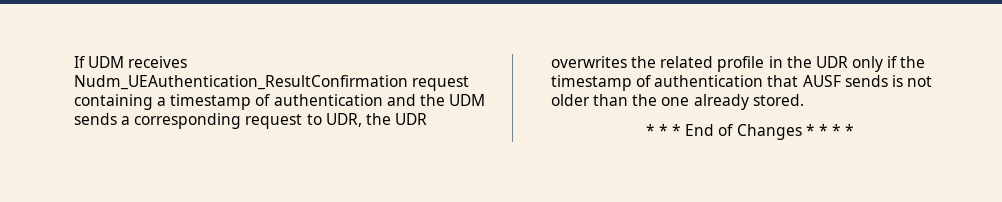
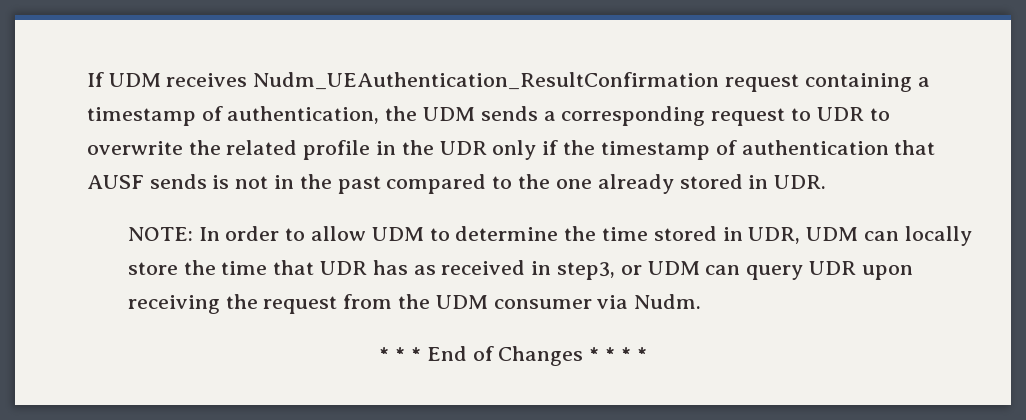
- If UDM receives Nudm_UEAuthentication_ResultConfirmation request containing a timestamp of authentication and the UDM sends a corresponding request to UDR, the UDR overwrites the related profile in the UDR only if the timestamp of authentication that AUSF sends is not older than the one already stored.
+ If UDM receives Nudm_UEAuthentication_ResultConfirmation request containing a timestamp of authentication, the UDM sends a corresponding request to UDR to overwrite the related profile in the UDR only if the timestamp of authentication that AUSF sends is not in the past compared to the one already stored in UDR.
+ NOTE: In order to allow UDM to determine the time stored in UDR, UDM can locally store the time that UDR has as received in step3, or UDM can query UDR upon receiving the request from the UDM consumer via Nudm.

